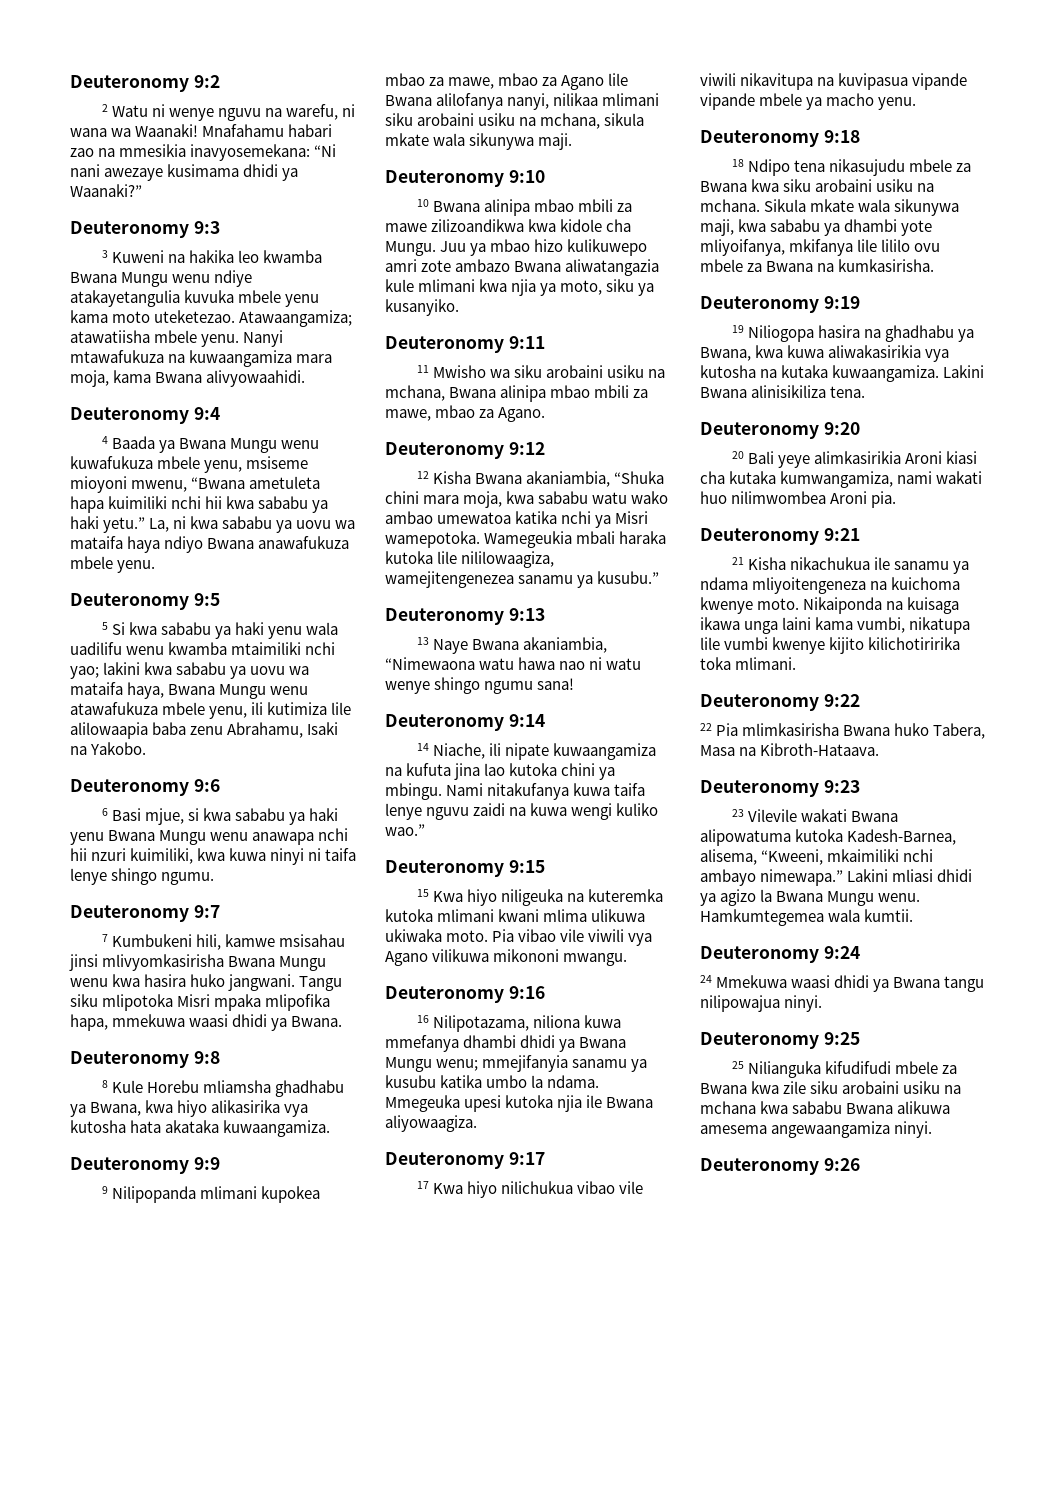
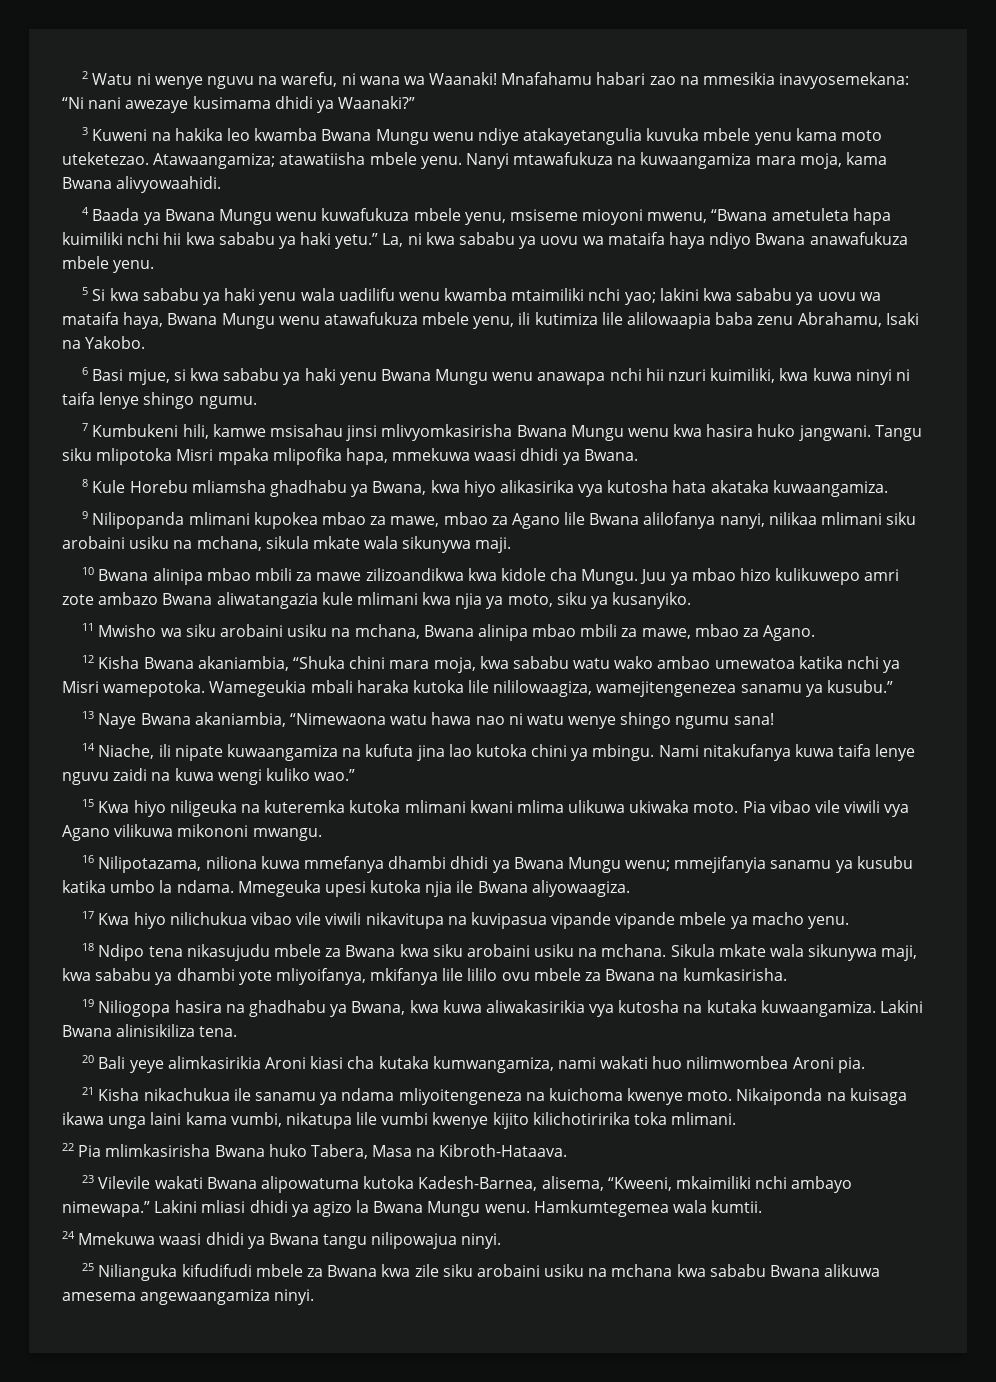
- Deuteronomy 9:2
- Deuteronomy 9:3
- Deuteronomy 9:4
- Deuteronomy 9:5
- Deuteronomy 9:6
- Deuteronomy 9:7
- Deuteronomy 9:8
- Deuteronomy 9:9
- Deuteronomy 9:10
- Deuteronomy 9:11
- Deuteronomy 9:12
- Deuteronomy 9:13
- Deuteronomy 9:14
- Deuteronomy 9:15
- Deuteronomy 9:16
- Deuteronomy 9:17
- Deuteronomy 9:18
- Deuteronomy 9:19
- Deuteronomy 9:20
- Deuteronomy 9:21
- Deuteronomy 9:22
- Deuteronomy 9:23
- Deuteronomy 9:24
- Deuteronomy 9:25
- Deuteronomy 9:26

